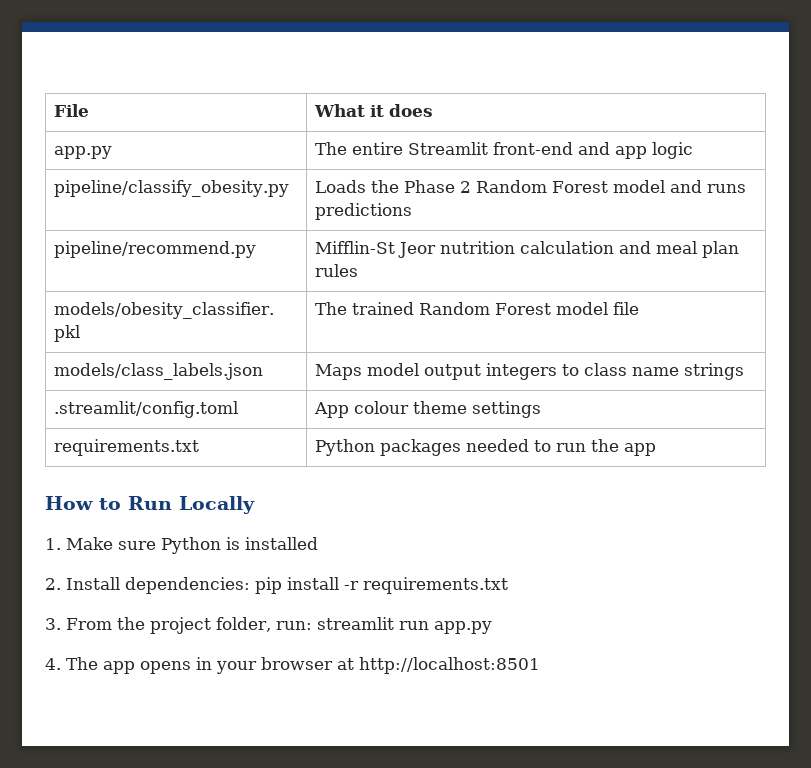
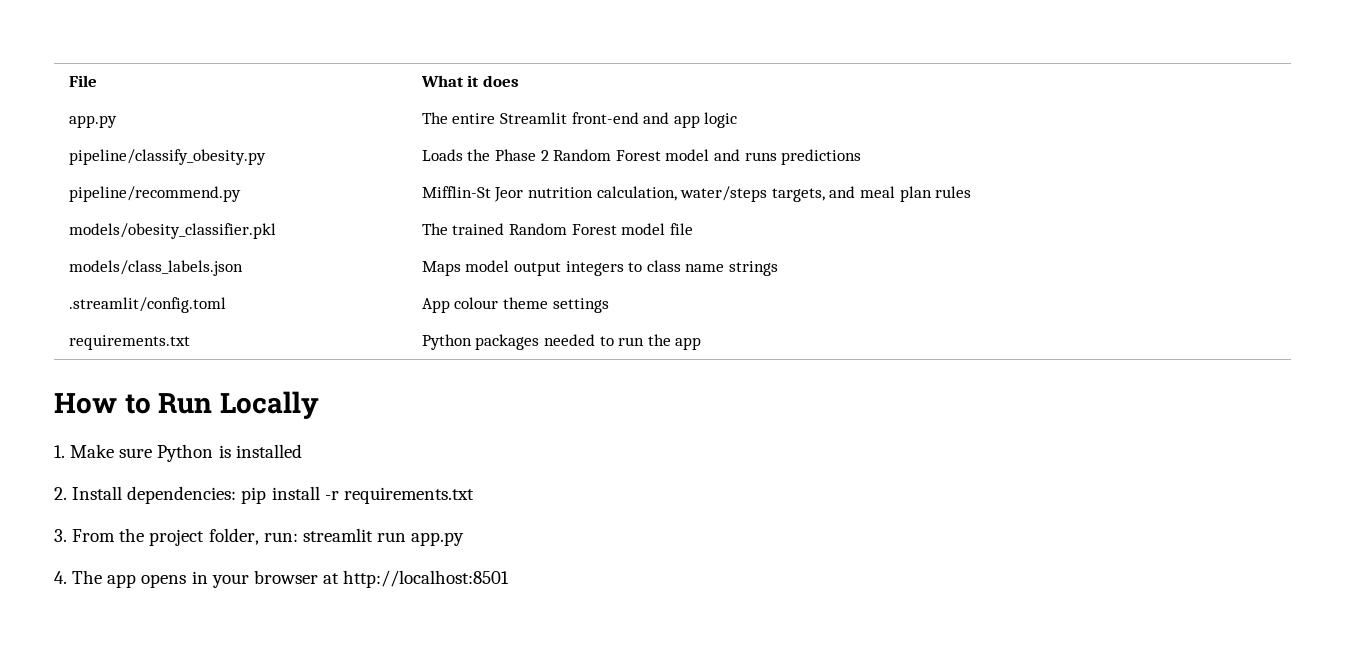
- pipeline/recommend.py | Mifflin-St Jeor nutrition calculation and meal plan rules
+ pipeline/recommend.py | Mifflin-St Jeor nutrition calculation, water/steps targets, and meal plan rules

